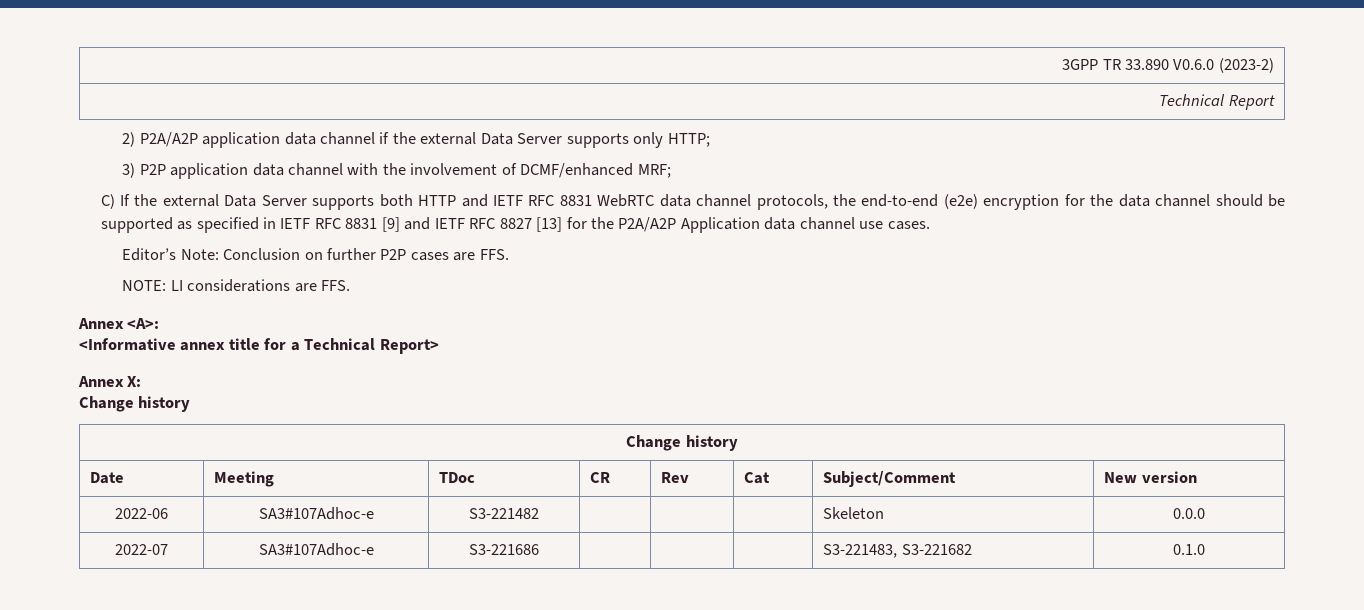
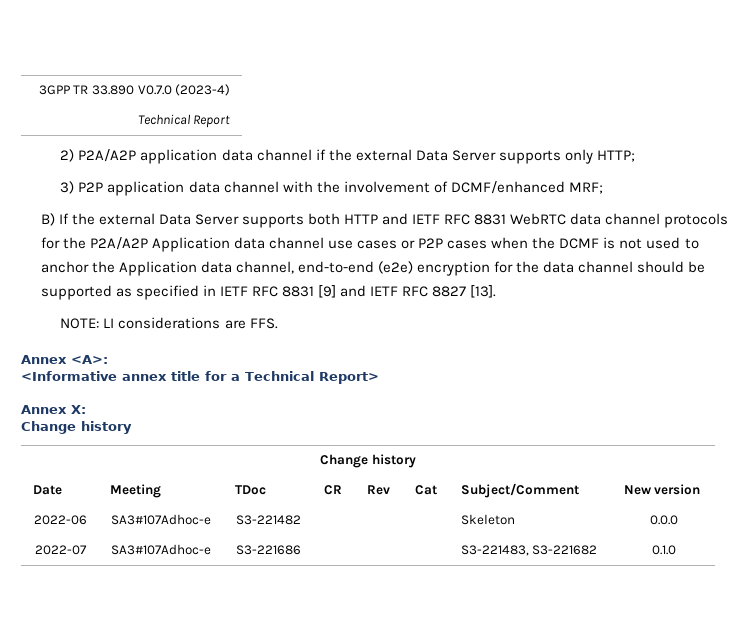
- 3GPP TR 33.890 V0.6.0 (2023-2)
+ 3GPP TR 33.890 V0.7.0 (2023-4)
- C) If the external Data Server supports both HTTP and IETF RFC 8831 WebRTC data channel protocols, the end-to-end (e2e) encryption for the data channel should be supported as specified in IETF RFC 8831 [9] and IETF RFC 8827 [13] for the P2A/A2P Application data channel use cases.
- Editor’s Note: Conclusion on further P2P cases are FFS.
+ B) If the external Data Server supports both HTTP and IETF RFC 8831 WebRTC data channel protocols for the P2A/A2P Application data channel use cases or P2P cases when the DCMF is not used to anchor the Application data channel, end-to-end (e2e) encryption for the data channel should be supported as specified in IETF RFC 8831 [9] and IETF RFC 8827 [13].

